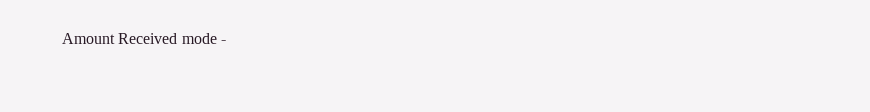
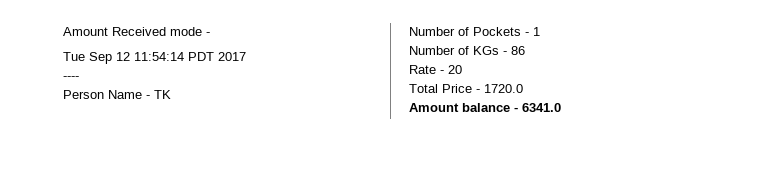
+ Tue Sep 12 11:54:14 PDT 2017
+ ----
+ Person Name - TK
+ Number of Pockets - 1
+ Number of KGs - 86
+ Rate - 20
+ Total Price - 1720.0
+ Amount balance - 6341.0

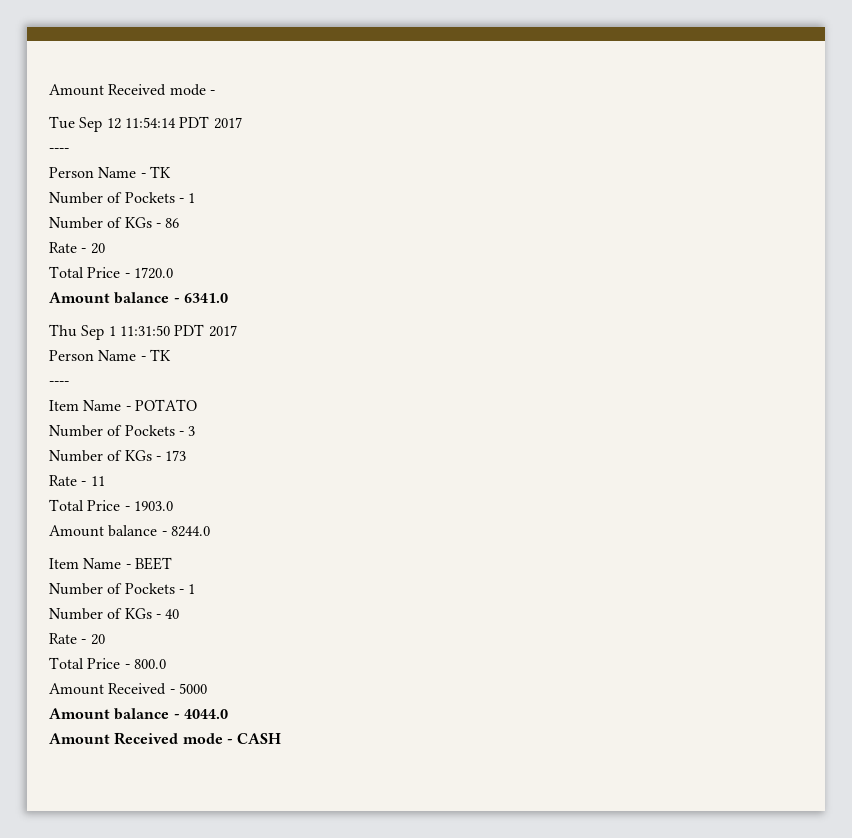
+ Thu Sep 1 11:31:50 PDT 2017
+ Person Name - TK
+ ----
+ Item Name - POTATO
+ Number of Pockets - 3
+ Number of KGs - 173
+ Rate - 11
+ Total Price - 1903.0
+ Amount balance - 8244.0
+ Item Name - BEET
+ Number of Pockets - 1
+ Number of KGs - 40
+ Rate - 20
+ Total Price - 800.0
+ Amount Received - 5000
+ Amount balance - 4044.0
+ Amount Received mode - CASH

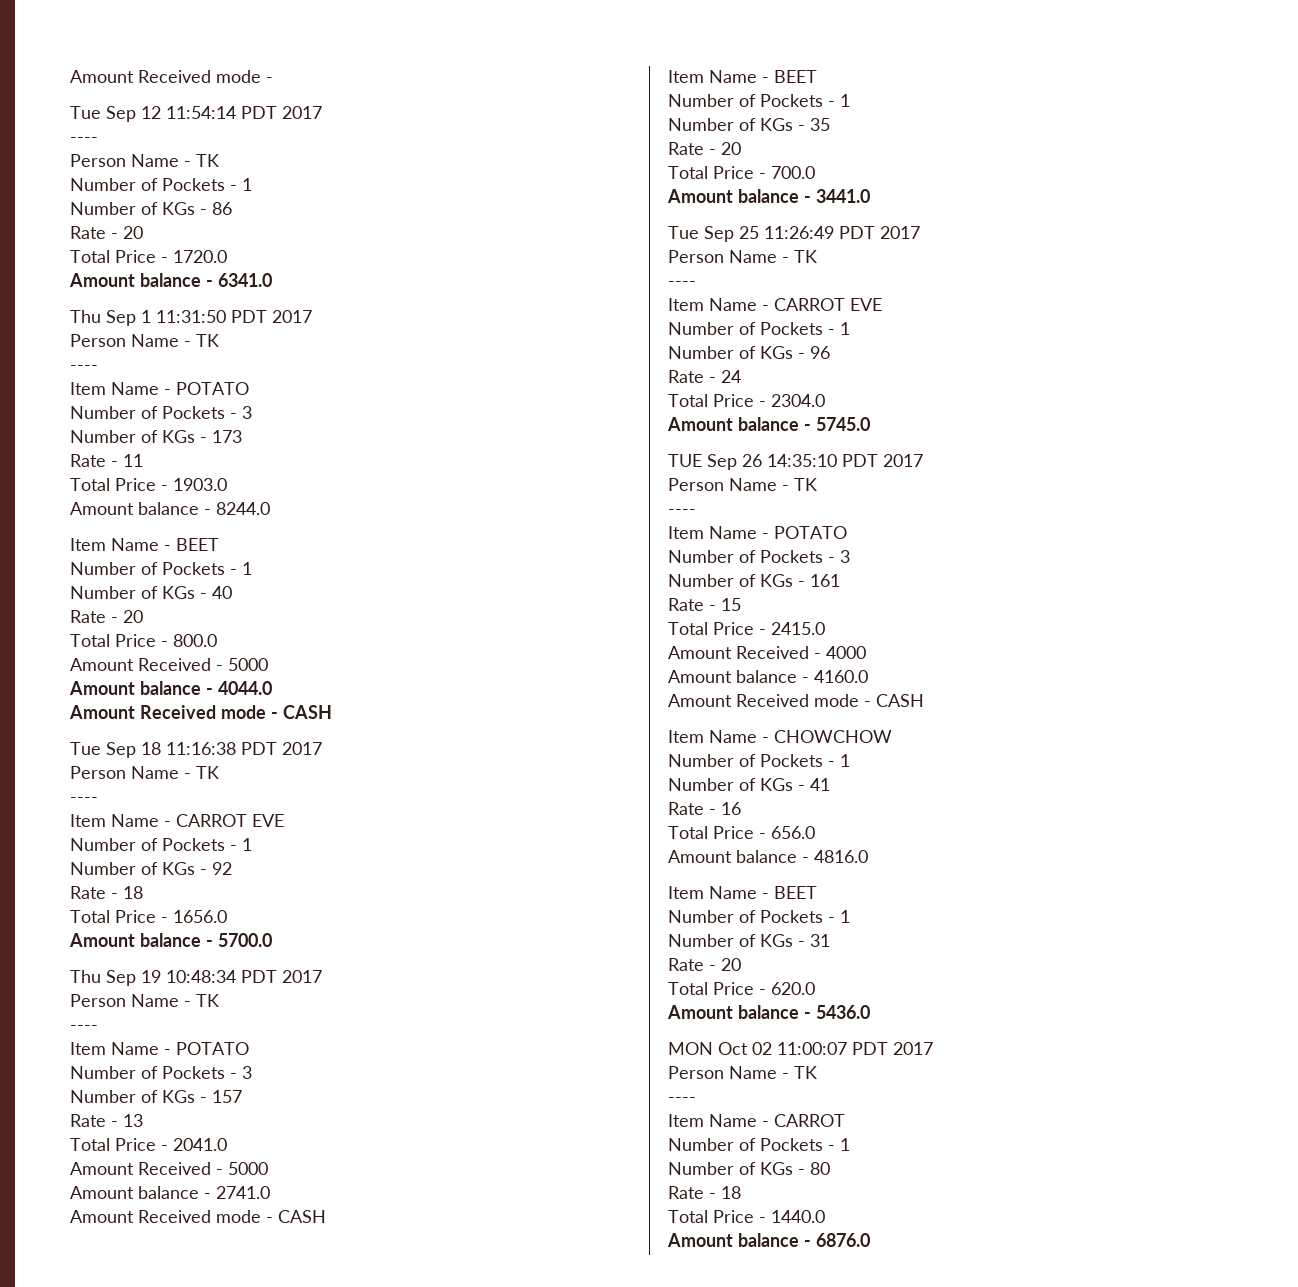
+ Tue Sep 18 11:16:38 PDT 2017
+ Person Name - TK
+ ----
+ Item Name - CARROT EVE
+ Number of Pockets - 1
+ Number of KGs - 92
+ Rate - 18
+ Total Price - 1656.0
+ Amount balance - 5700.0
+ Thu Sep 19 10:48:34 PDT 2017
+ Person Name - TK
+ ----
+ Item Name - POTATO
+ Number of Pockets - 3
+ Number of KGs - 157
+ Rate - 13
+ Total Price - 2041.0
+ Amount Received - 5000
+ Amount balance - 2741.0
+ Amount Received mode - CASH
+ Item Name - BEET
+ Number of Pockets - 1
+ Number of KGs - 35
+ Rate - 20
+ Total Price - 700.0
+ Amount balance - 3441.0
+ Tue Sep 25 11:26:49 PDT 2017
+ Person Name - TK
+ ----
+ Item Name - CARROT EVE
+ Number of Pockets - 1
+ Number of KGs - 96
+ Rate - 24
+ Total Price - 2304.0
+ Amount balance - 5745.0
+ TUE Sep 26 14:35:10 PDT 2017
+ Person Name - TK
+ ----
+ Item Name - POTATO
+ Number of Pockets - 3
+ Number of KGs - 161
+ Rate - 15
+ Total Price - 2415.0
+ Amount Received - 4000
+ Amount balance - 4160.0
+ Amount Received mode - CASH
+ Item Name - CHOWCHOW
+ Number of Pockets - 1
+ Number of KGs - 41
+ Rate - 16
+ Total Price - 656.0
+ Amount balance - 4816.0
+ Item Name - BEET
+ Number of Pockets - 1
+ Number of KGs - 31
+ Rate - 20
+ Total Price - 620.0
+ Amount balance - 5436.0
+ MON Oct 02 11:00:07 PDT 2017
+ Person Name - TK
+ ----
+ Item Name - CARROT
+ Number of Pockets - 1
+ Number of KGs - 80
+ Rate - 18
+ Total Price - 1440.0
+ Amount balance - 6876.0

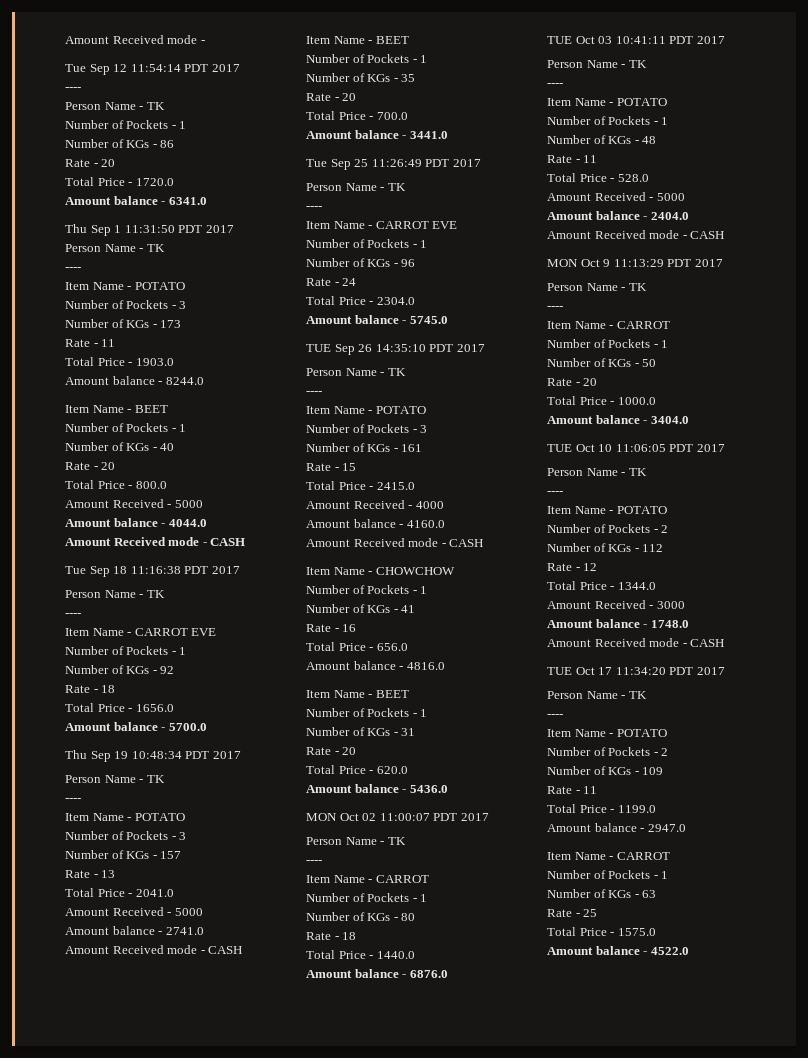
+ TUE Oct 03 10:41:11 PDT 2017
+ Person Name - TK
+ ----
+ Item Name - POTATO
+ Number of Pockets - 1
+ Number of KGs - 48
+ Rate - 11
+ Total Price - 528.0
+ Amount Received - 5000
+ Amount balance - 2404.0
+ Amount Received mode - CASH
+ MON Oct 9 11:13:29 PDT 2017
+ Person Name - TK
+ ----
+ Item Name - CARROT
+ Number of Pockets - 1
+ Number of KGs - 50
+ Rate - 20
+ Total Price - 1000.0
+ Amount balance - 3404.0
+ TUE Oct 10 11:06:05 PDT 2017
+ Person Name - TK
+ ----
+ Item Name - POTATO
+ Number of Pockets - 2
+ Number of KGs - 112
+ Rate - 12
+ Total Price - 1344.0
+ Amount Received - 3000
+ Amount balance - 1748.0
+ Amount Received mode - CASH
+ TUE Oct 17 11:34:20 PDT 2017
+ Person Name - TK
+ ----
+ Item Name - POTATO
+ Number of Pockets - 2
+ Number of KGs - 109
+ Rate - 11
+ Total Price - 1199.0
+ Amount balance - 2947.0
+ Item Name - CARROT
+ Number of Pockets - 1
+ Number of KGs - 63
+ Rate - 25
+ Total Price - 1575.0
+ Amount balance - 4522.0

